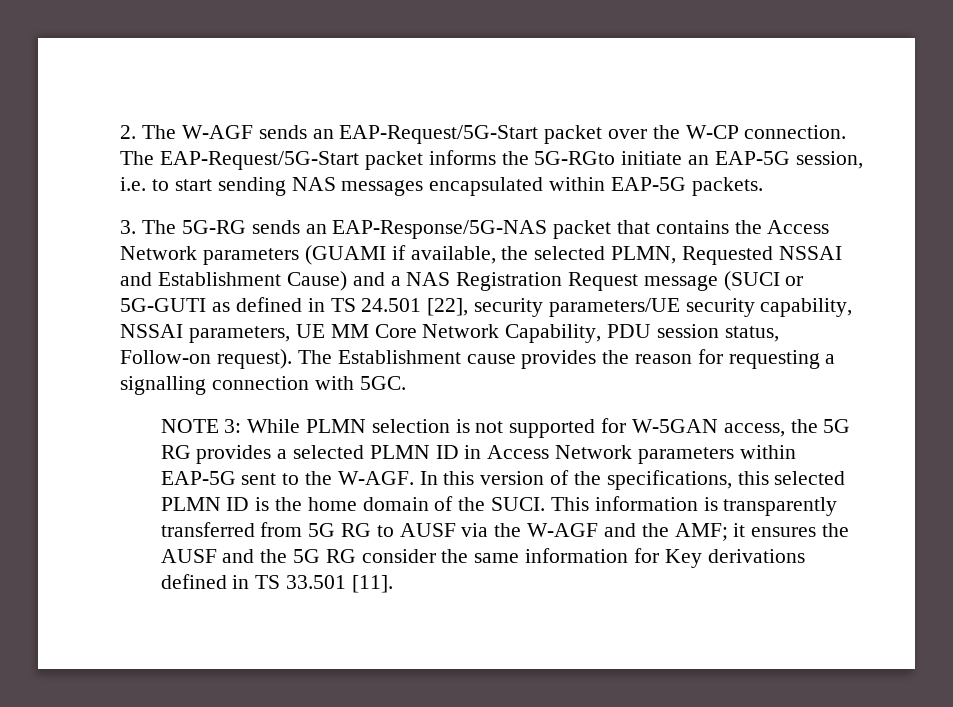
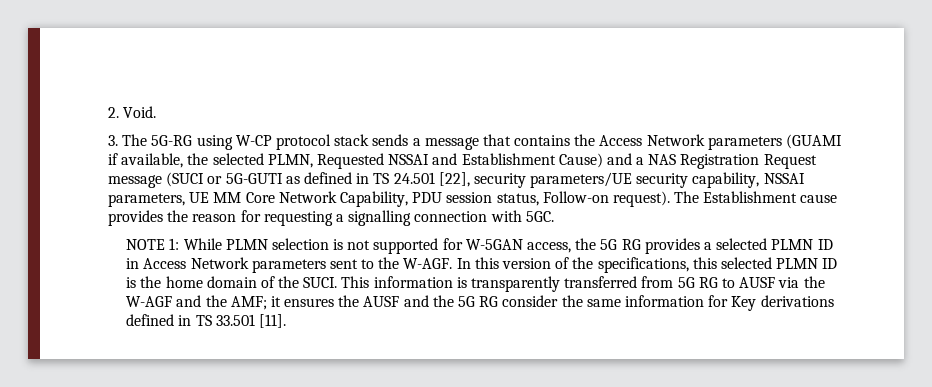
- 2. The W-AGF sends an EAP-Request/5G-Start packet over the W-CP connection. The EAP-Request/5G-Start packet informs the 5G-RGto initiate an EAP-5G session, i.e. to start sending NAS messages encapsulated within EAP-5G packets.
- 3. The 5G-RG sends an EAP-Response/5G-NAS packet that contains the Access Network parameters (GUAMI if available, the selected PLMN, Requested NSSAI and Establishment Cause) and a NAS Registration Request message (SUCI or 5G-GUTI as defined in TS 24.501 [22], security parameters/UE security capability, NSSAI parameters, UE MM Core Network Capability, PDU session status, Follow-on request).
+ 2. Void.
+ 3. The 5G-RG using W-CP protocol stack sends a message that contains the Access Network parameters (GUAMI if available, the selected PLMN, Requested NSSAI and Establishment Cause) and a NAS Registration Request message (SUCI or 5G-GUTI as defined in TS 24.501 [22], security parameters/UE security capability, NSSAI parameters, UE MM Core Network Capability, PDU session status, Follow-on request).
- NOTE 3: While PLMN selection is not supported for W-5GAN access, the 5G RG provides a selected PLMN ID in Access Network parameters within EAP-5G sent to the W-AGF.
+ NOTE 1: While PLMN selection is not supported for W-5GAN access, the 5G RG provides a selected PLMN ID in Access Network parameters sent to the W-AGF.

